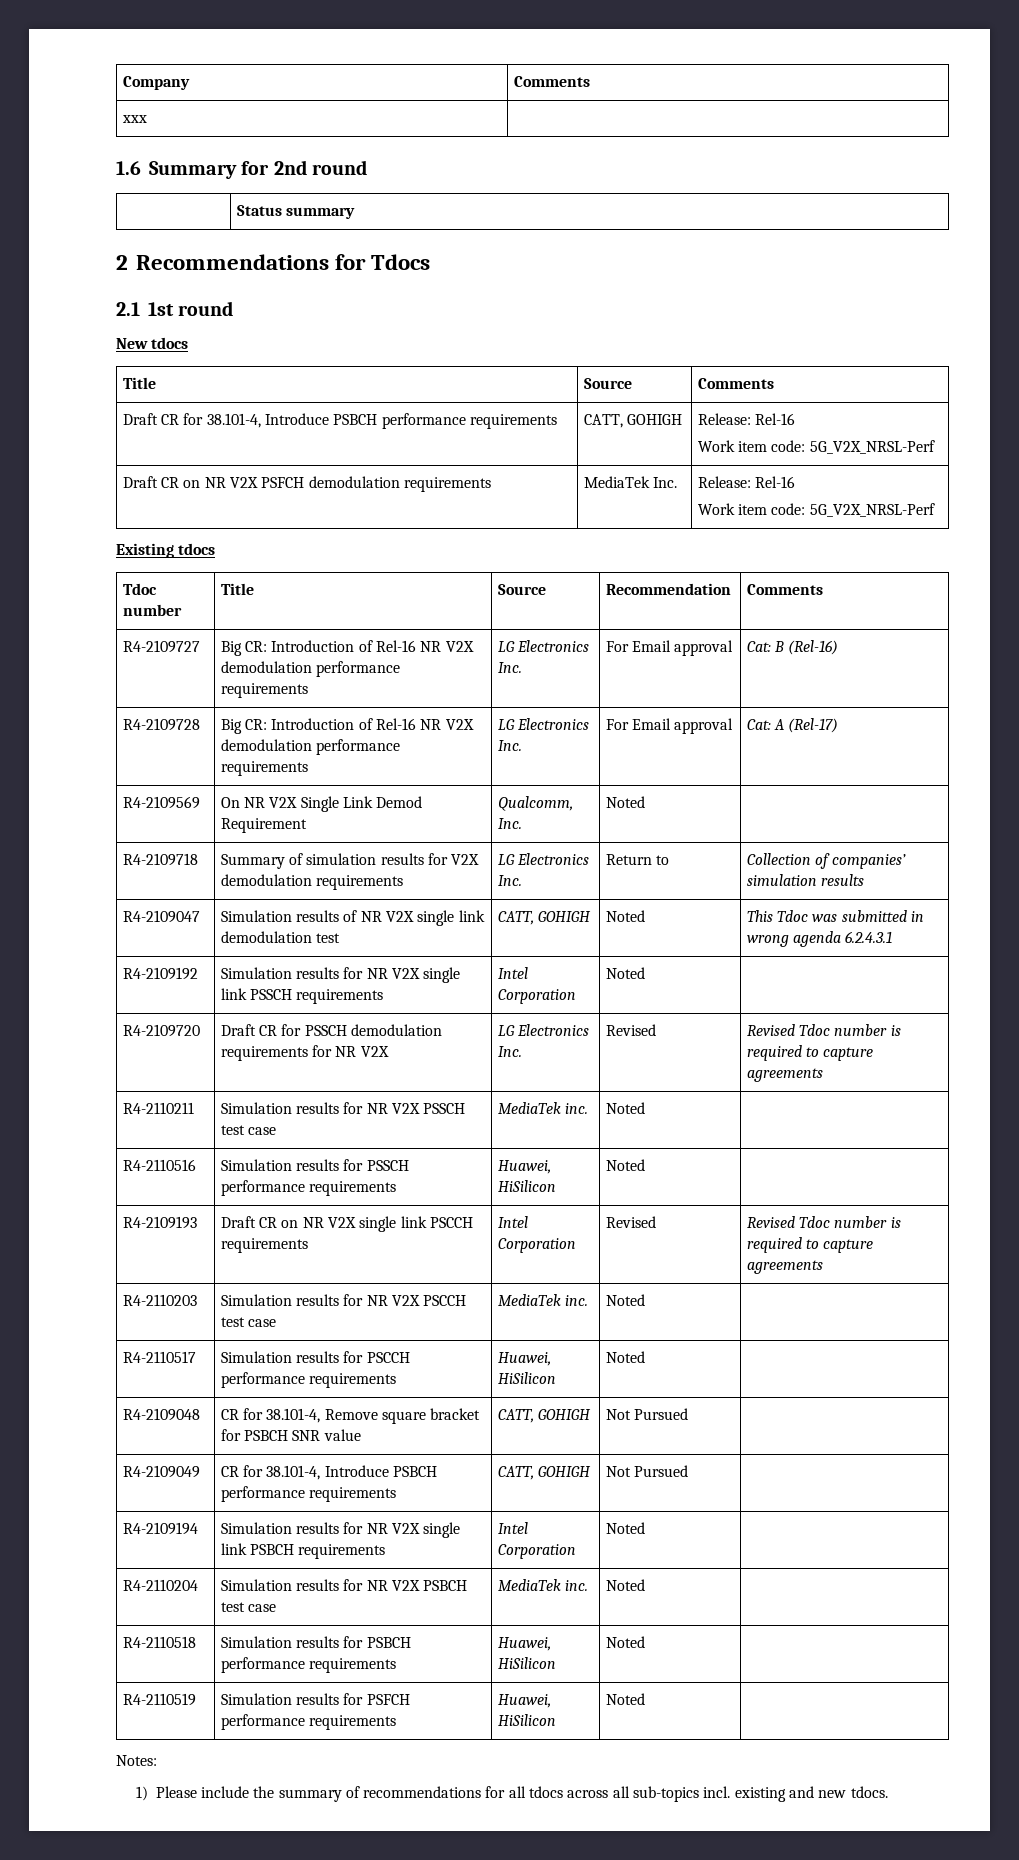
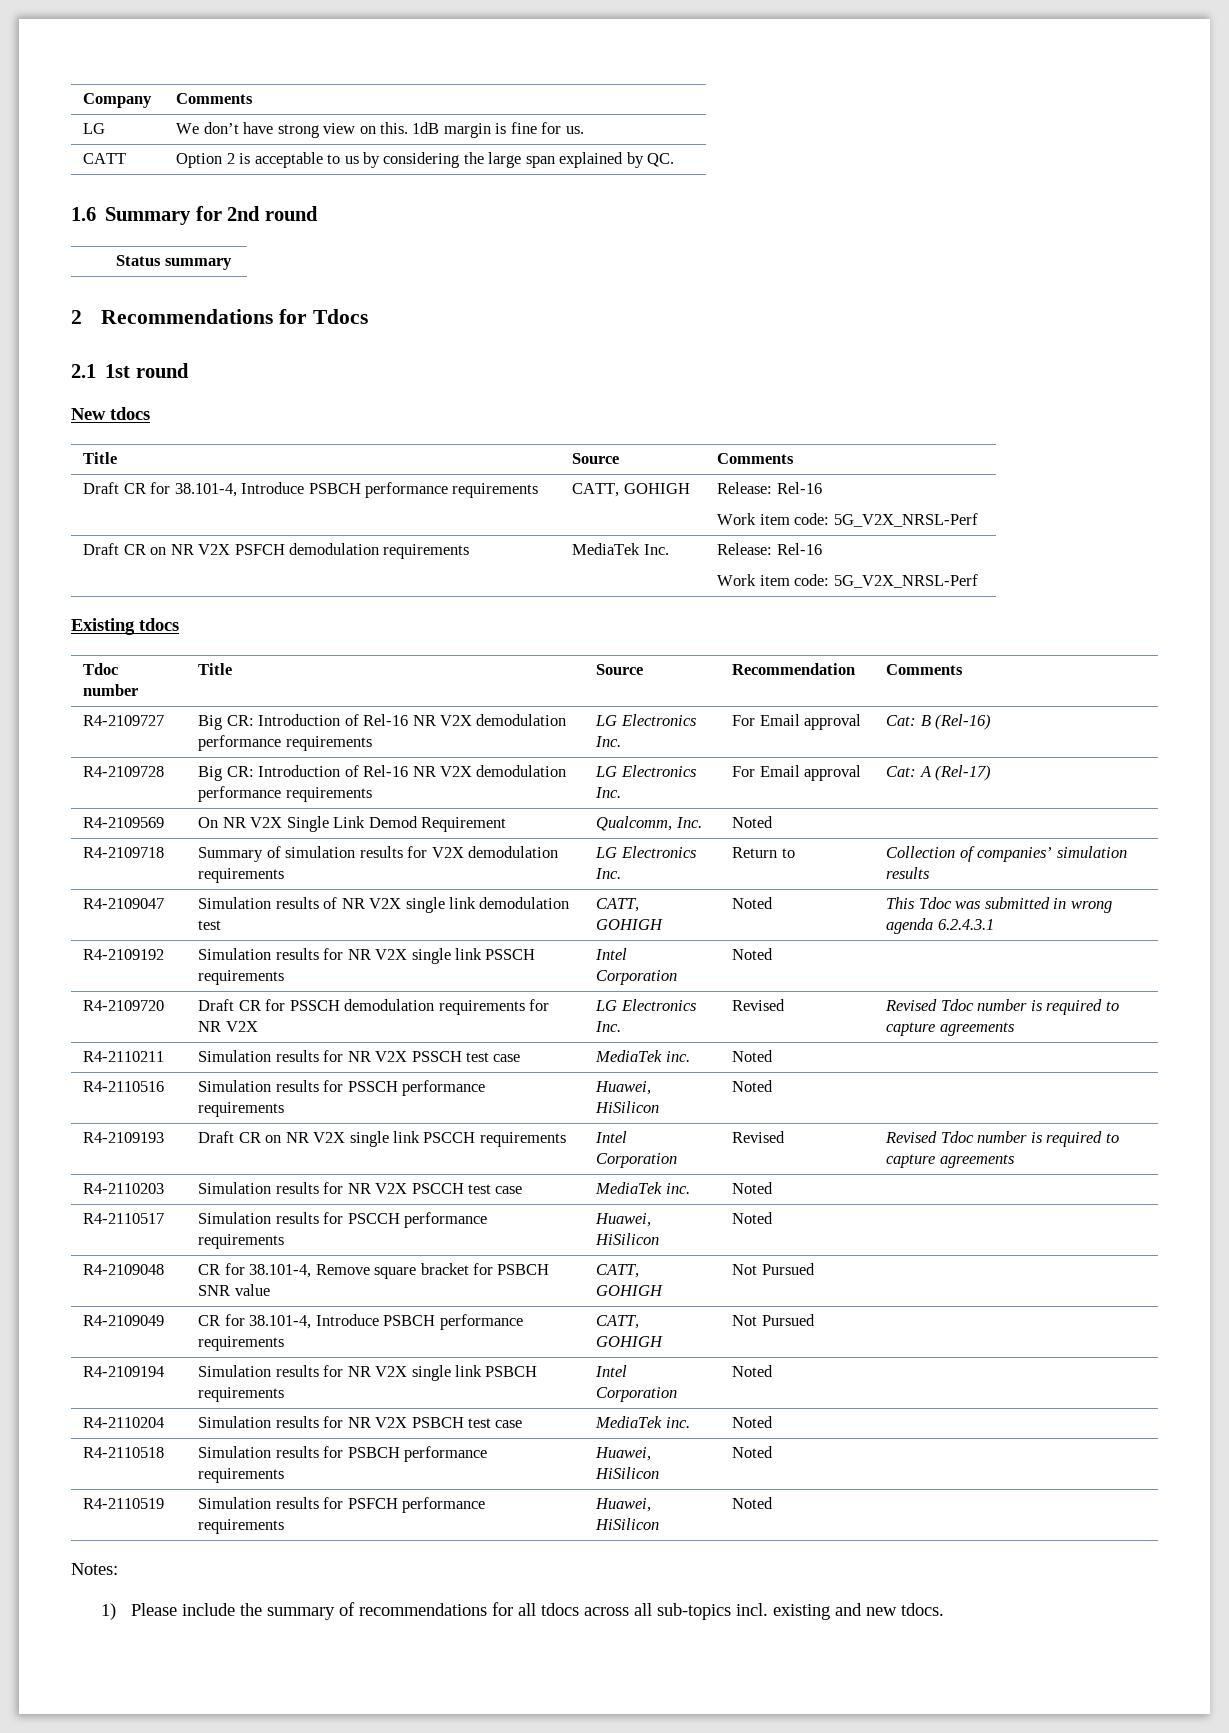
- xxx |
+ LG | We don’t have strong view on this. 1dB margin is fine for us.
+ CATT | Option 2 is acceptable to us by considering the large span explained by QC.

